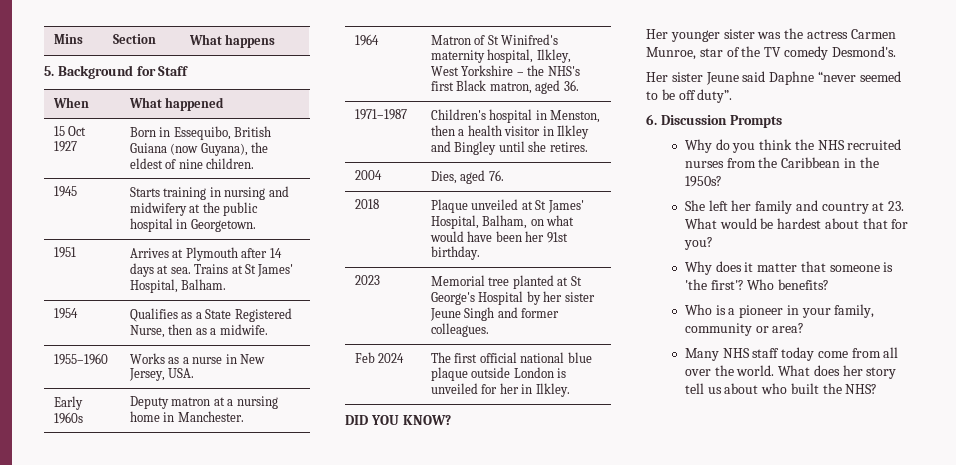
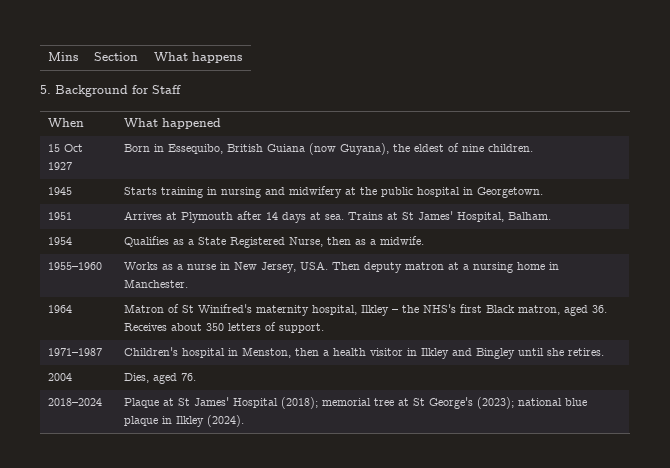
- 1955–1960 | Works as a nurse in New Jersey, USA.
- Early 1960s | Deputy matron at a nursing home in Manchester.
+ 1955–1960 | Works as a nurse in New Jersey, USA. Then deputy matron at a nursing home in Manchester.
- 1964 | Matron of St Winifred's maternity hospital, Ilkley, West Yorkshire – the NHS's first Black matron, aged 36.
+ 1964 | Matron of St Winifred's maternity hospital, Ilkley – the NHS's first Black matron, aged 36. Receives about 350 letters of support.
- 2018 | Plaque unveiled at St James' Hospital, Balham, on what would have been her 91st birthday.
- 2023 | Memorial tree planted at St George's Hospital by her sister Jeune Singh and former colleagues.
- Feb 2024 | The first official national blue plaque outside London is unveiled for her in Ilkley.
- DID YOU KNOW?
- Her younger sister was the actress Carmen Munroe, star of the TV comedy Desmond's.
- Her sister Jeune said Daphne “never seemed to be off duty”.
- 6. Discussion Prompts
- Why do you think the NHS recruited nurses from the Caribbean in the 1950s?
- She left her family and country at 23. What would be hardest about that for you?
- Why does it matter that someone is 'the first'? Who benefits?
- Who is a pioneer in your family, community or area?
- Many NHS staff today come from all over the world. What does her story tell us about who built the NHS?
+ 2018–2024 | Plaque at St James' Hospital (2018); memorial tree at St George's (2023); national blue plaque in Ilkley (2024).

